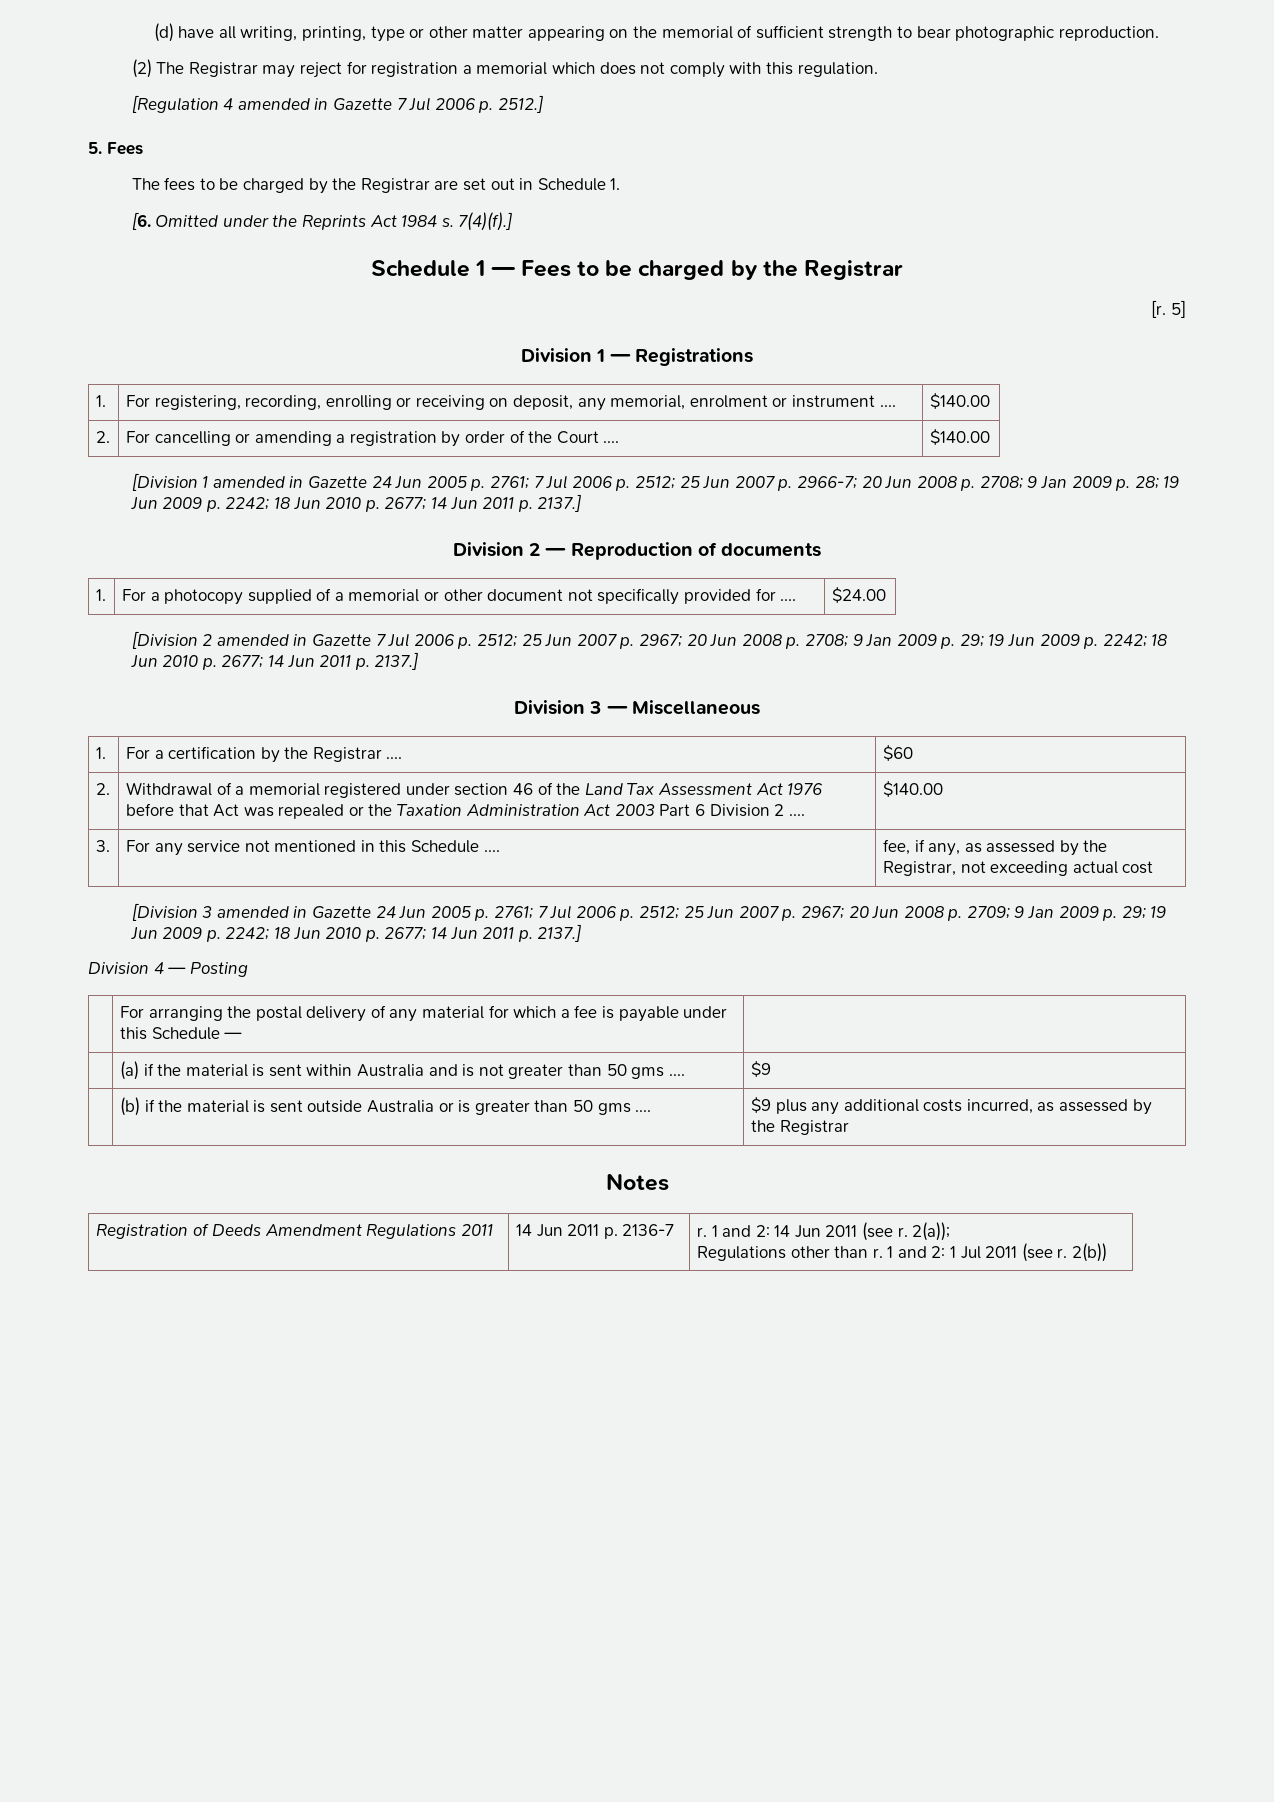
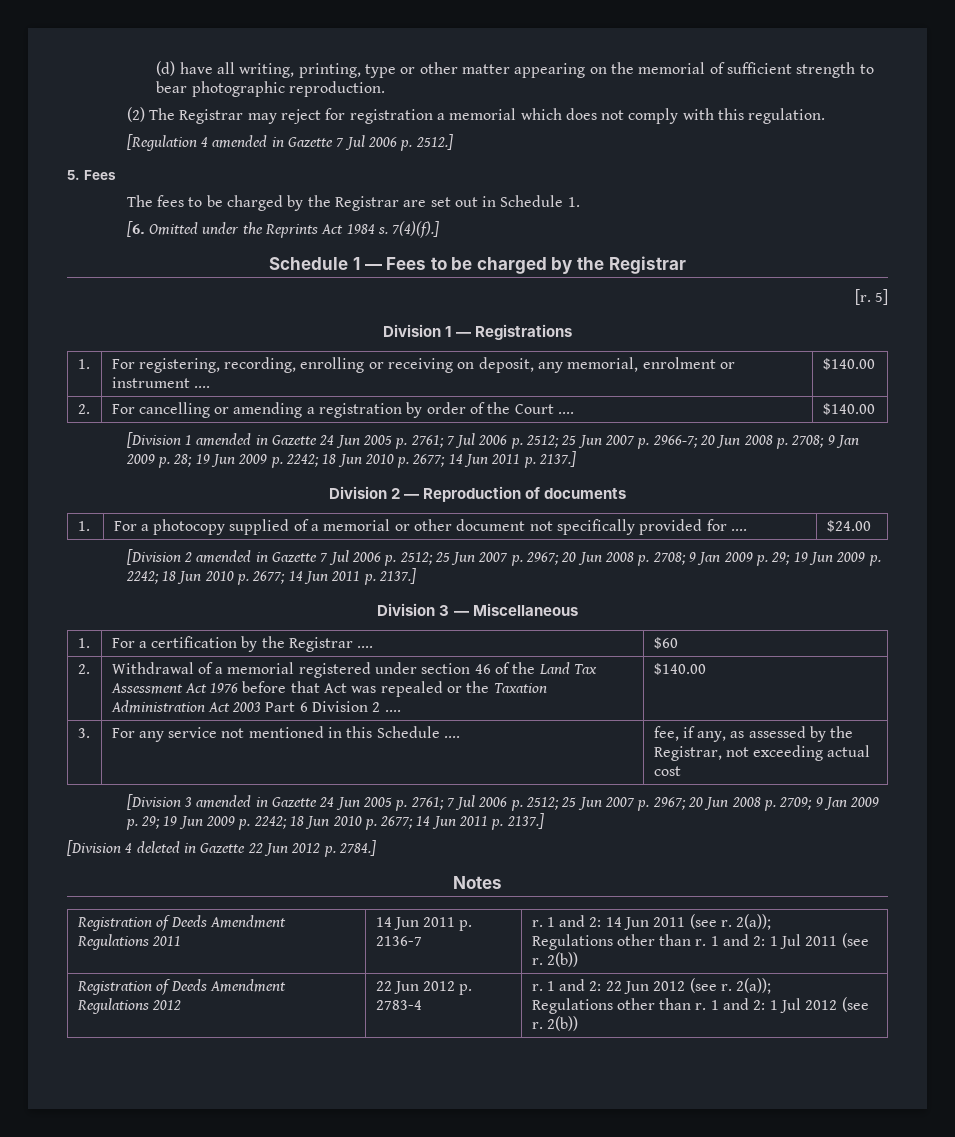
- Division 4 — Posting
- | For arranging the postal delivery of any material for which a fee is payable under this Schedule — |
- | (a) if the material is sent within Australia and is not greater than 50 gms .... | $9
- | (b) if the material is sent outside Australia or is greater than 50 gms .... | $9 plus any additional costs incurred, as assessed by the Registrar
+ [Division 4 deleted in Gazette 22 Jun 2012 p. 2784.]
+ Registration of Deeds Amendment Regulations 2012 | 22 Jun 2012 p. 2783-4 | r. 1 and 2: 22 Jun 2012 (see r. 2(a));
+ Regulations other than r. 1 and 2: 1 Jul 2012 (see r. 2(b))

